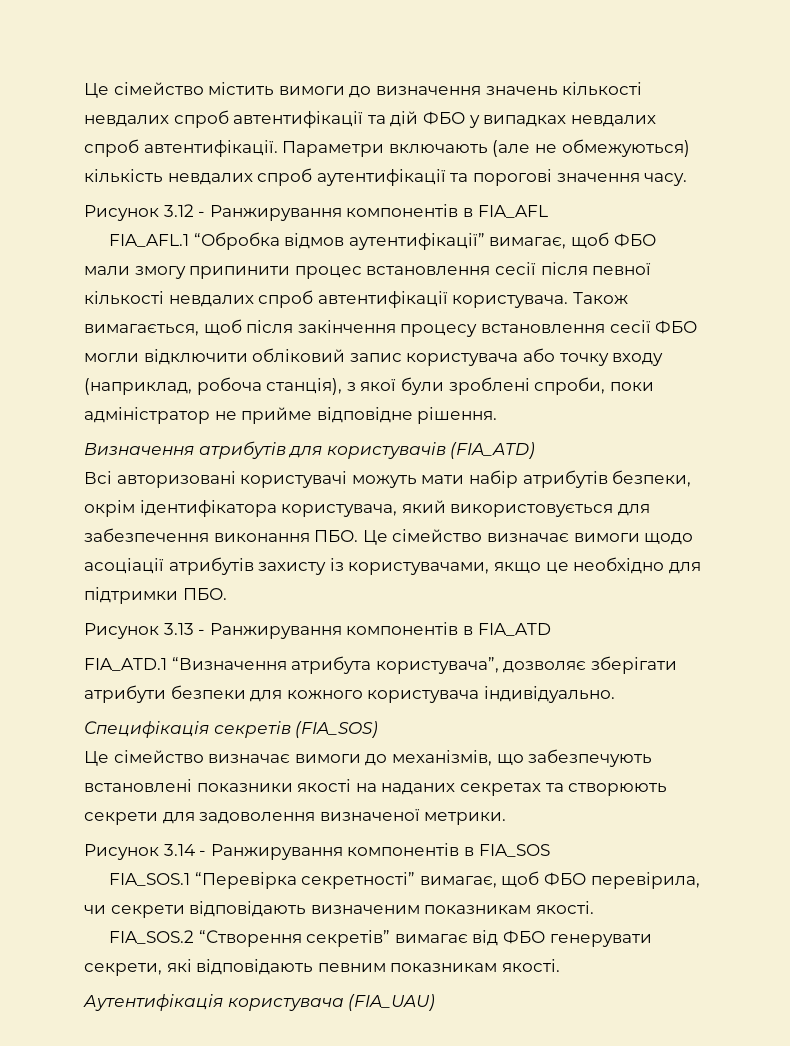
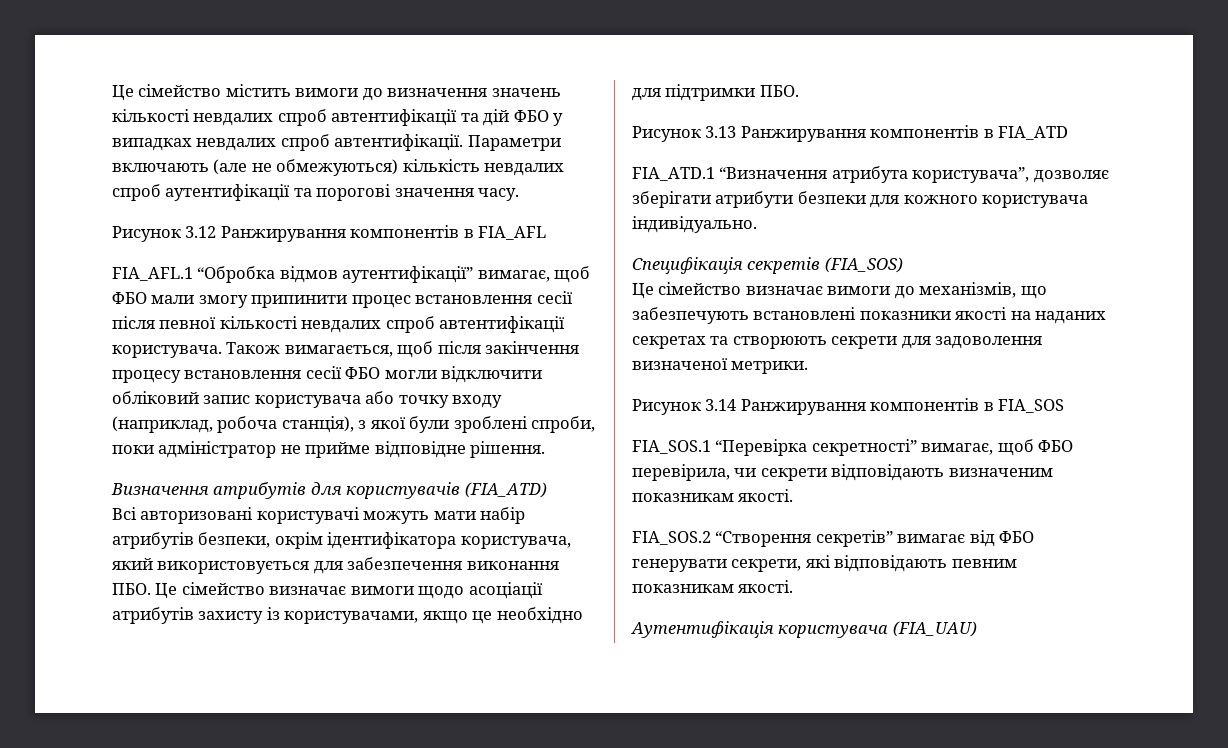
- Рисунок 3.12 - Ранжирування компонентів в FIA_AFL
+ Рисунок 3.12 Ранжирування компонентів в FIA_AFL
- Рисунок 3.13 - Ранжирування компонентів в FIA_ATD
+ Рисунок 3.13 Ранжирування компонентів в FIA_ATD
- Рисунок 3.14 - Ранжирування компонентів в FIA_SOS
+ Рисунок 3.14 Ранжирування компонентів в FIA_SOS

